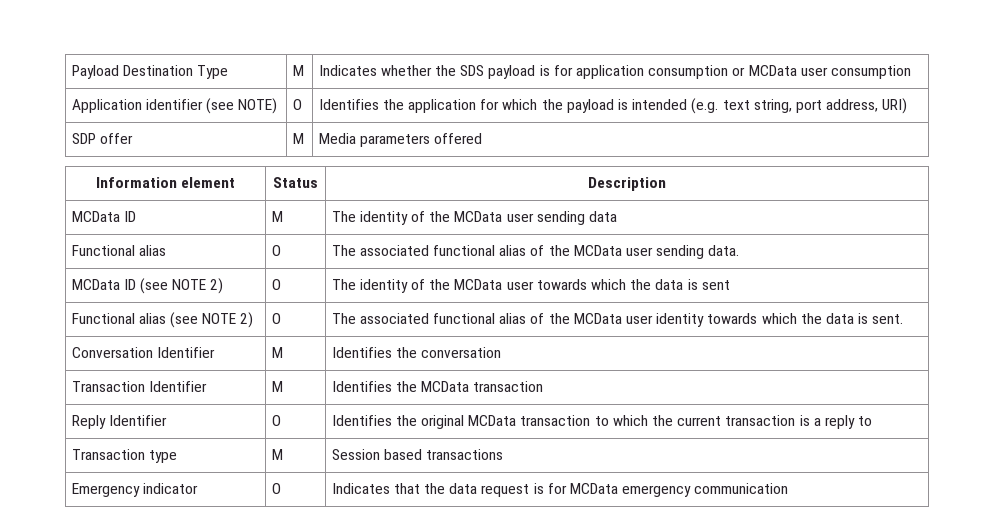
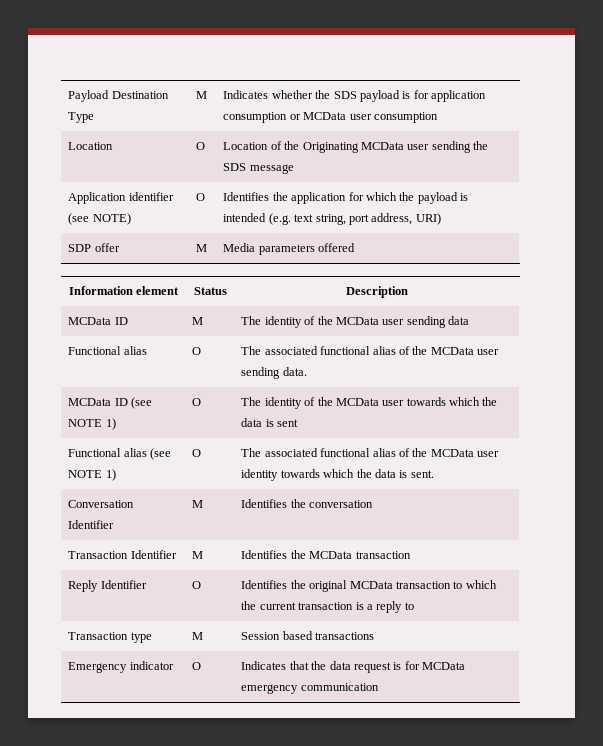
+ Location | O | Location of the Originating MCData user sending the SDS message
- MCData ID (see NOTE 2) | O | The identity of the MCData user towards which the data is sent
+ MCData ID (see NOTE 1) | O | The identity of the MCData user towards which the data is sent
- Functional alias (see NOTE 2) | O | The associated functional alias of the MCData user identity towards which the data is sent.
+ Functional alias (see NOTE 1) | O | The associated functional alias of the MCData user identity towards which the data is sent.

